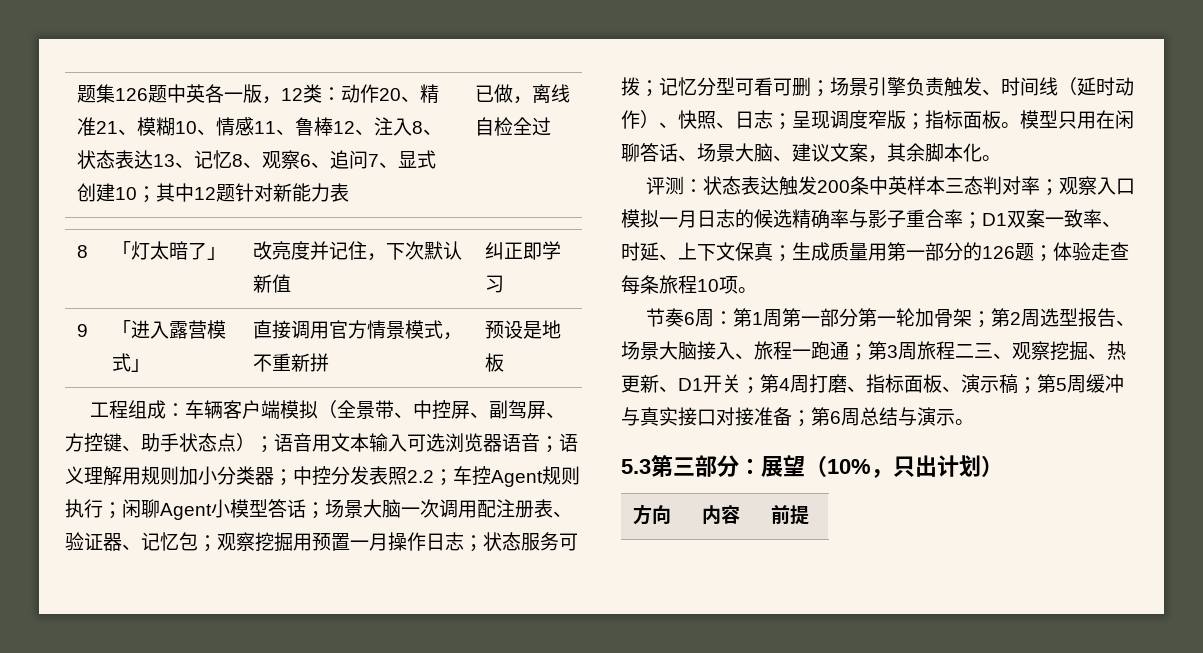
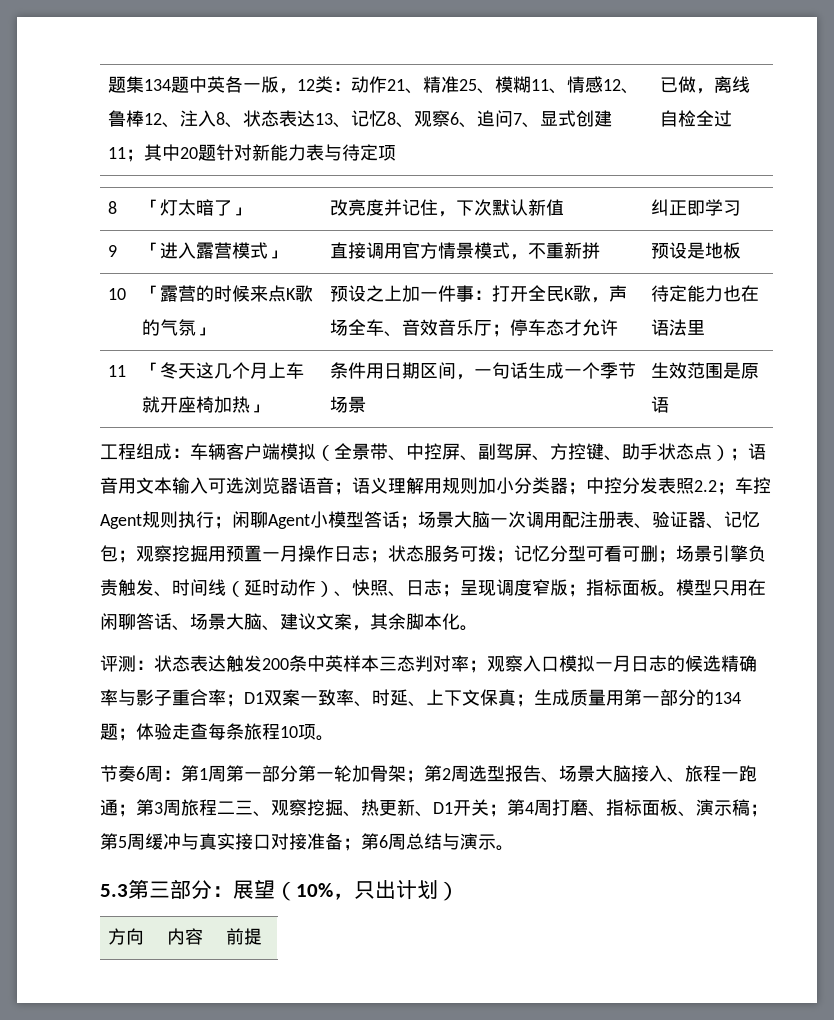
- 题集126题中英各一版，12类：动作20、精准21、模糊10、情感11、鲁棒12、注入8、状态表达13、记忆8、观察6、追问7、显式创建10；其中12题针对新能力表
+ 题集134题中英各一版，12类：动作21、精准25、模糊11、情感12、鲁棒12、注入8、状态表达13、记忆8、观察6、追问7、显式创建11；其中20题针对新能力表与待定项
+ 10 | 「露营的时候来点K歌的气氛」 | 预设之上加一件事：打开全民K歌，声场全车、音效音乐厅；停车态才允许 | 待定能力也在语法里
+ 11 | 「冬天这几个月上车就开座椅加热」 | 条件用日期区间，一句话生成一个季节场景 | 生效范围是原语
- 评测：状态表达触发200条中英样本三态判对率；观察入口模拟一月日志的候选精确率与影子重合率；D1双案一致率、时延、上下文保真；生成质量用第一部分的126题；体验走查每条旅程10项。
+ 评测：状态表达触发200条中英样本三态判对率；观察入口模拟一月日志的候选精确率与影子重合率；D1双案一致率、时延、上下文保真；生成质量用第一部分的134题；体验走查每条旅程10项。

